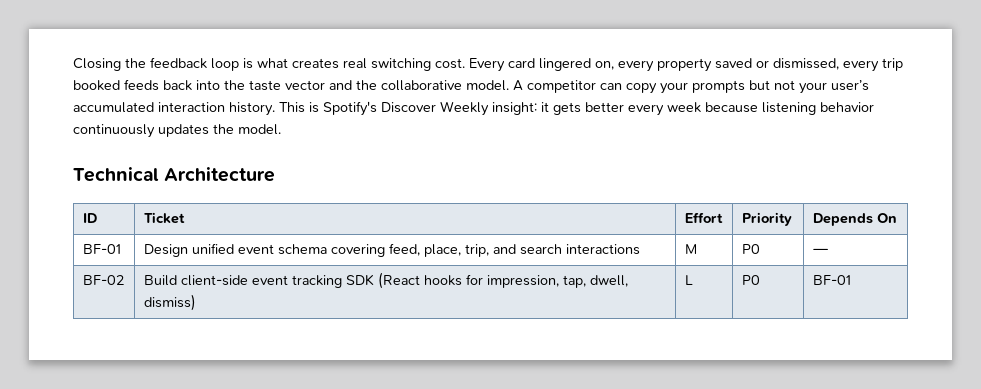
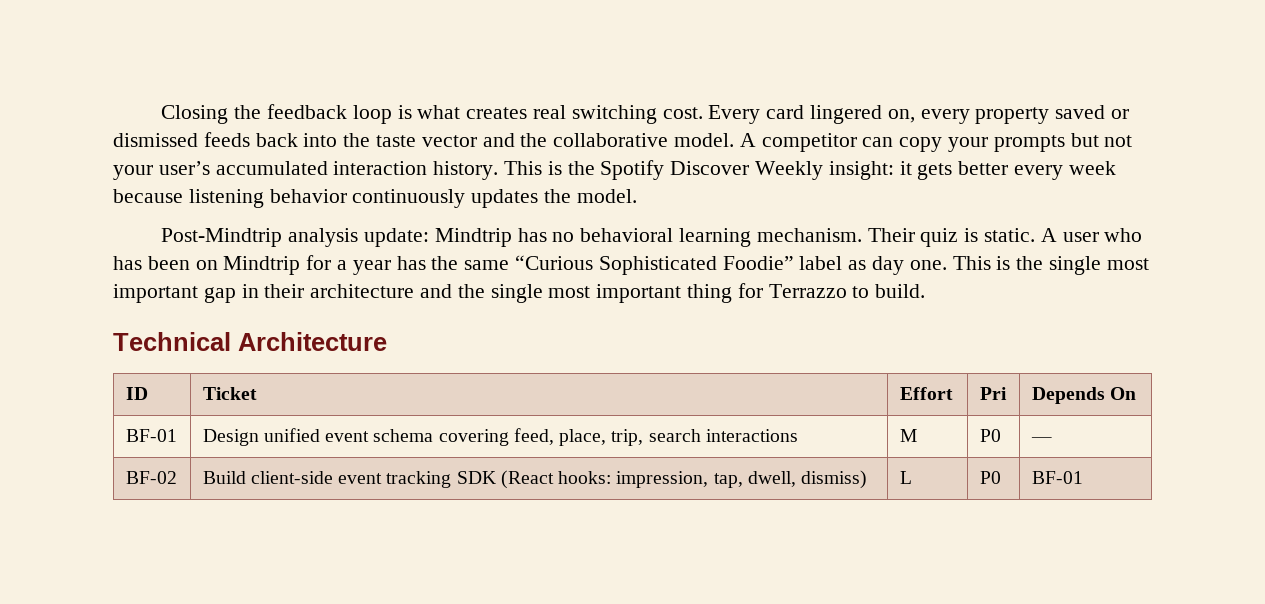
- Every card lingered on, every property saved or dismissed, every trip booked feeds back into the taste vector and the collaborative model.
+ Every card lingered on, every property saved or dismissed feeds back into the taste vector and the collaborative model.
- This is Spotify's Discover Weekly insight: it gets better every week because listening behavior continuously updates the model.
+ This is the Spotify Discover Weekly insight: it gets better every week because listening behavior continuously updates the model.
+ Post-Mindtrip analysis update: Mindtrip has no behavioral learning mechanism. Their quiz is static. A user who has been on Mindtrip for a year has the same “Curious Sophisticated Foodie” label as day one. This is the single most important gap in their architecture and the single most important thing for Terrazzo to build.
- ID | Ticket | Effort | Priority | Depends On
+ ID | Ticket | Effort | Pri | Depends On
- BF-01 | Design unified event schema covering feed, place, trip, and search interactions | M | P0 | —
+ BF-01 | Design unified event schema covering feed, place, trip, search interactions | M | P0 | —
- BF-02 | Build client-side event tracking SDK (React hooks for impression, tap, dwell, dismiss) | L | P0 | BF-01
+ BF-02 | Build client-side event tracking SDK (React hooks: impression, tap, dwell, dismiss) | L | P0 | BF-01

